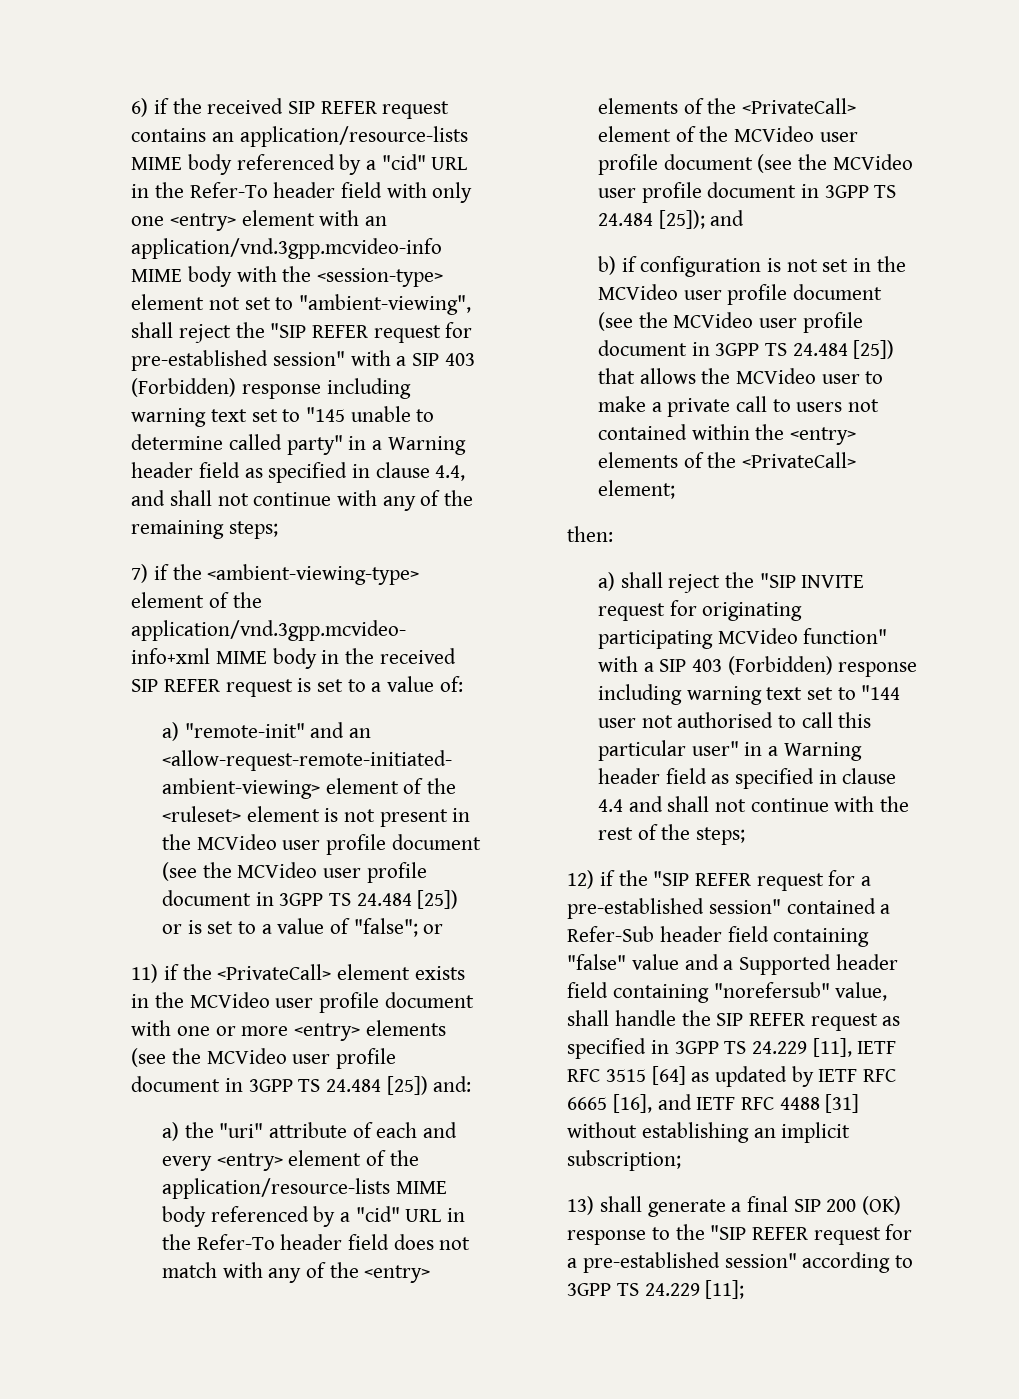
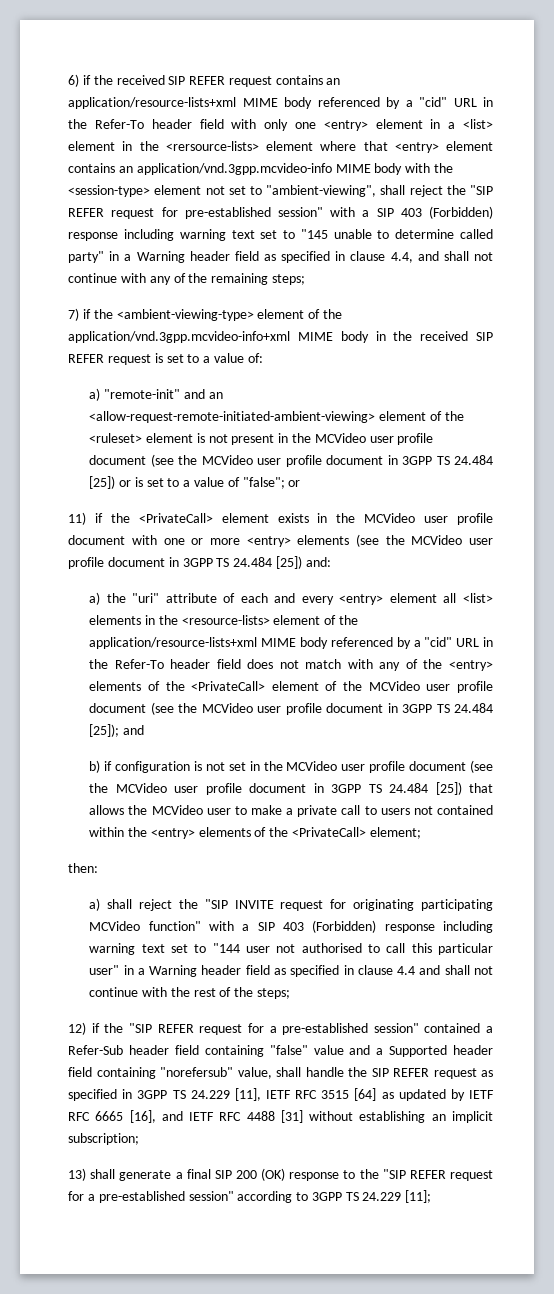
- 6) if the received SIP REFER request contains an application/resource-lists MIME body referenced by a "cid" URL in the Refer-To header field with only one <entry> element with an application/vnd.3gpp.mcvideo-info MIME body with the <session-type> element not set to "ambient-viewing", shall reject the "SIP REFER request for pre-established session" with a SIP 403 (Forbidden) response including warning text set to "145 unable to determine called party" in a Warning header field as specified in clause 4.4, and shall not continue with any of the remaining steps;
+ 6) if the received SIP REFER request contains an application/resource-lists+xml MIME body referenced by a "cid" URL in the Refer-To header field with only one <entry> element in a <list> element in the <rersource-lists> element where that <entry> element contains an application/vnd.3gpp.mcvideo-info MIME body with the <session-type> element not set to "ambient-viewing", shall reject the "SIP REFER request for pre-established session" with a SIP 403 (Forbidden) response including warning text set to "145 unable to determine called party" in a Warning header field as specified in clause 4.4, and shall not continue with any of the remaining steps;
- a) the "uri" attribute of each and every <entry> element of the application/resource-lists MIME body referenced by a "cid" URL in the Refer-To header field does not match with any of the <entry> elements of the <PrivateCall> element of the MCVideo user profile document (see the MCVideo user profile document in 3GPP TS 24.484 [25]); and
+ a) the "uri" attribute of each and every <entry> element all <list> elements in the <resource-lists> element of the application/resource-lists+xml MIME body referenced by a "cid" URL in the Refer-To header field does not match with any of the <entry> elements of the <PrivateCall> element of the MCVideo user profile document (see the MCVideo user profile document in 3GPP TS 24.484 [25]); and

